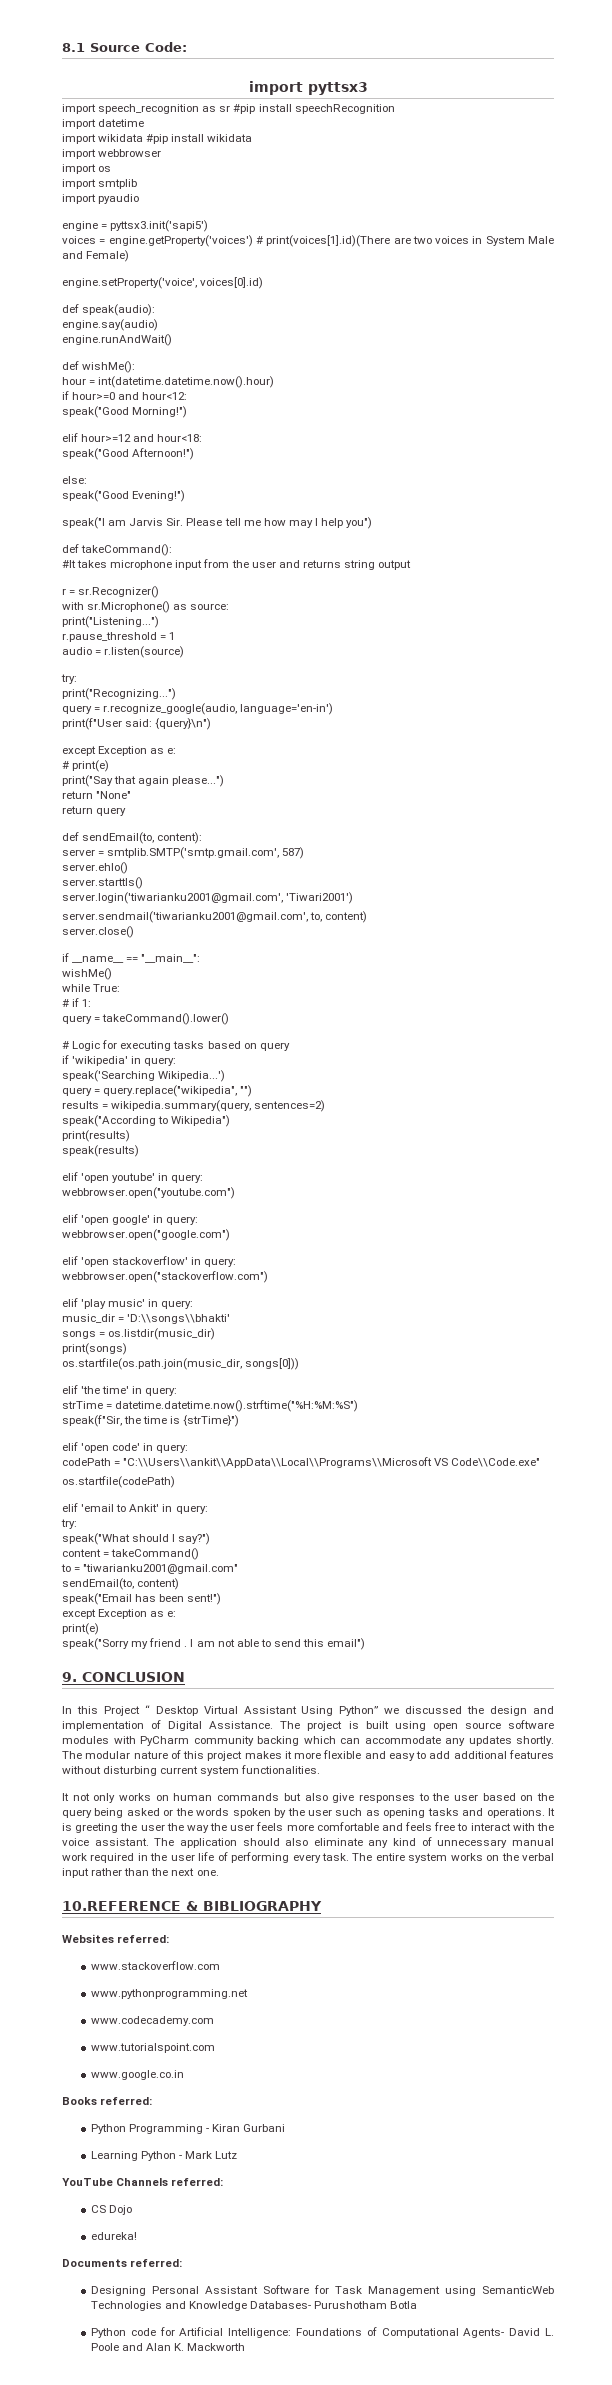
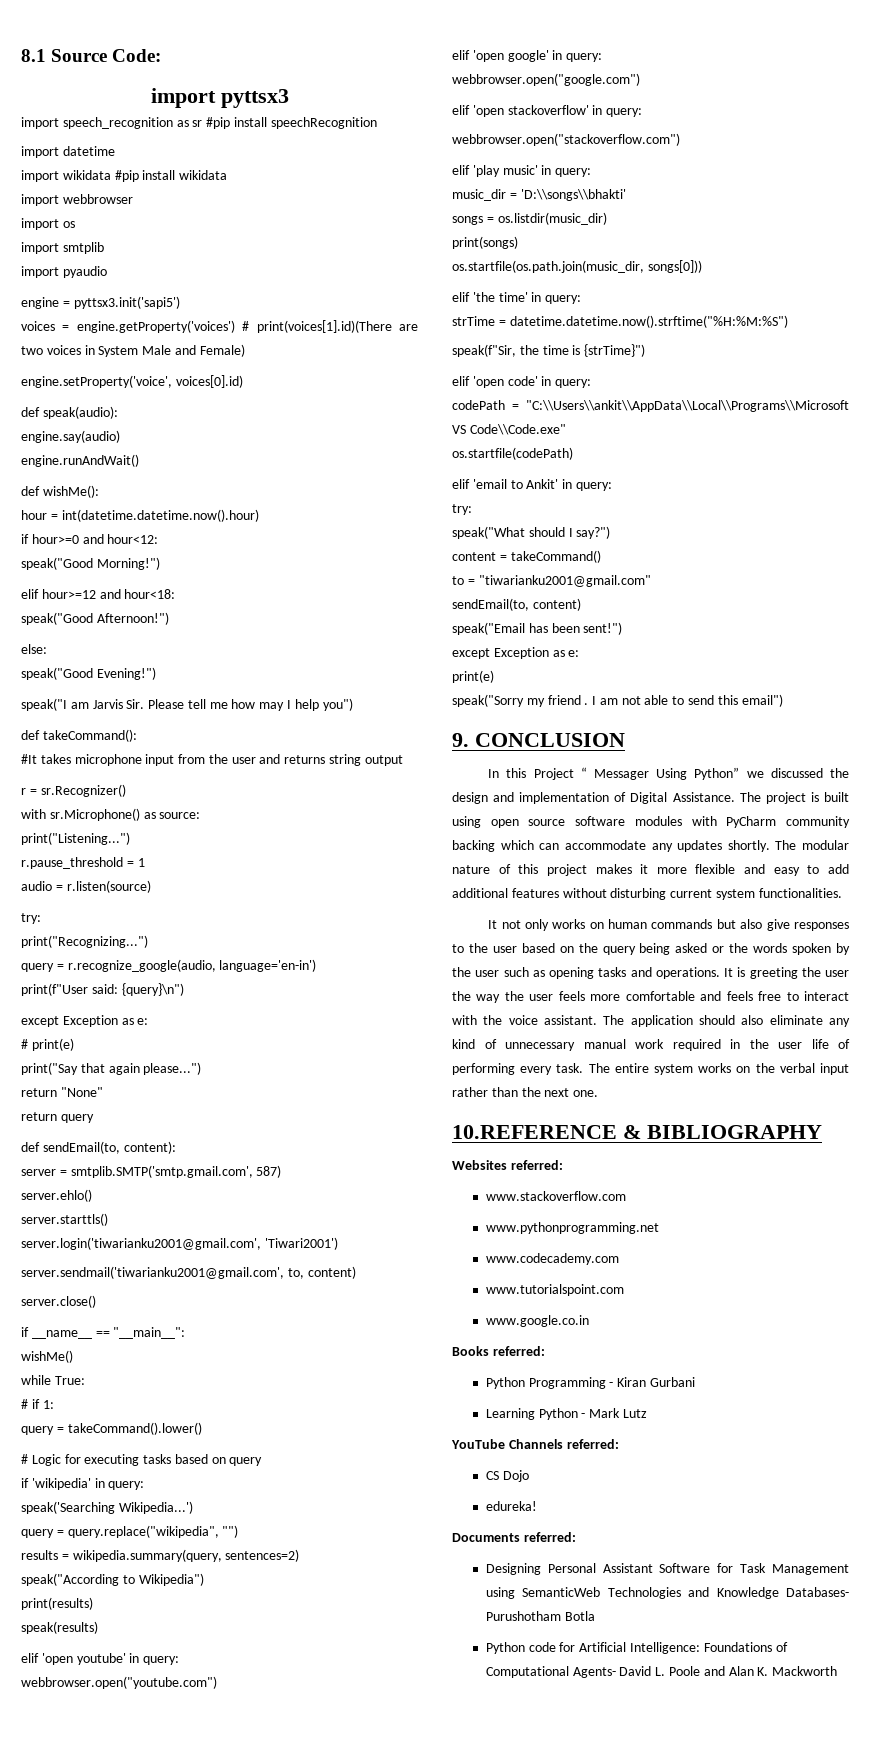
- In this Project “ Desktop Virtual Assistant Using Python” we discussed the design and implementation of Digital Assistance.
+ In this Project “ Messager Using Python” we discussed the design and implementation of Digital Assistance.

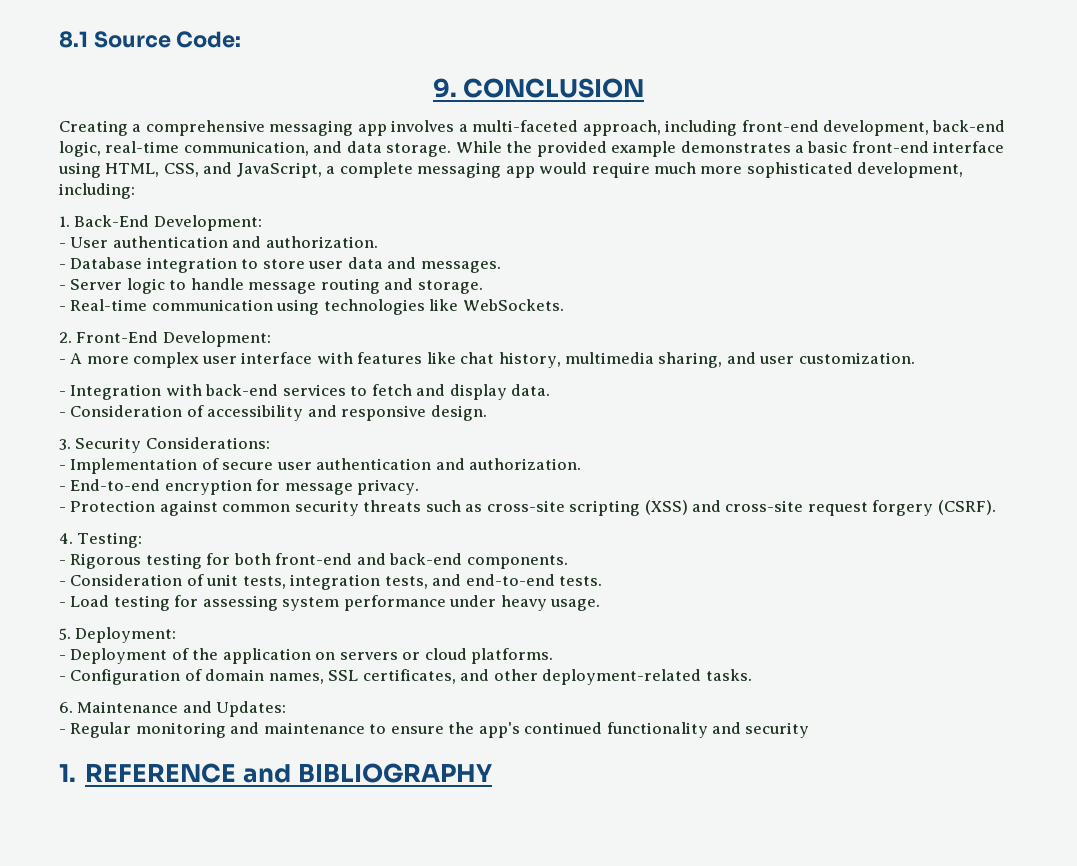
- import pyttsx3
- import speech_recognition as sr #pip install speechRecognition
- import datetime
- import wikidata #pip install wikidata
- import webbrowser
- import os
- import smtplib
- import pyaudio
- engine = pyttsx3.init('sapi5')
- voices = engine.getProperty('voices') # print(voices[1].id)(There are two voices in System Male and Female)
- engine.setProperty('voice', voices[0].id)
- def speak(audio):
- engine.say(audio)
- engine.runAndWait()
- def wishMe():
- hour = int(datetime.datetime.now().hour)
- if hour>=0 and hour<12:
- speak("Good Morning!")
- elif hour>=12 and hour<18:
- speak("Good Afternoon!")
- else:
- speak("Good Evening!")
- speak("I am Jarvis Sir. Please tell me how may I help you")
- def takeCommand():
- #It takes microphone input from the user and returns string output
- r = sr.Recognizer()
- with sr.Microphone() as source:
- print("Listening...")
- r.pause_threshold = 1
- audio = r.listen(source)
- try:
- print("Recognizing...")
- query = r.recognize_google(audio, language='en-in')
- print(f"User said: {query}\n")
- except Exception as e:
- # print(e)
- print("Say that again please...")
- return "None"
- return query
- def sendEmail(to, content):
- server = smtplib.SMTP('smtp.gmail.com', 587)
- server.ehlo()
- server.starttls()
- server.login('tiwarianku2001@gmail.com', 'Tiwari2001')
- server.sendmail('tiwarianku2001@gmail.com', to, content)
- server.close()
- if __name__ == "__main__":
- wishMe()
- while True:
- # if 1:
- query = takeCommand().lower()
- # Logic for executing tasks based on query
- if 'wikipedia' in query:
- speak('Searching Wikipedia...')
- query = query.replace("wikipedia", "")
- results = wikipedia.summary(query, sentences=2)
- speak("According to Wikipedia")
- print(results)
- speak(results)
- elif 'open youtube' in query:
- webbrowser.open("youtube.com")
- elif 'open google' in query:
- webbrowser.open("google.com")
- elif 'open stackoverflow' in query:
- webbrowser.open("stackoverflow.com")
- elif 'play music' in query:
- music_dir = 'D:\\songs\\bhakti'
- songs = os.listdir(music_dir)
- print(songs)
- os.startfile(os.path.join(music_dir, songs[0]))
- elif 'the time' in query:
- strTime = datetime.datetime.now().strftime("%H:%M:%S")
- speak(f"Sir, the time is {strTime}")
- elif 'open code' in query:
- codePath = "C:\\Users\\ankit\\AppData\\Local\\Programs\\Microsoft VS Code\\Code.exe"
- os.startfile(codePath)
- elif 'email to Ankit' in query:
- try:
- speak("What should I say?")
- content = takeCommand()
- to = "tiwarianku2001@gmail.com"
- sendEmail(to, content)
- speak("Email has been sent!")
- except Exception as e:
- print(e)
- speak("Sorry my friend . I am not able to send this email")
  9. CONCLUSION
- In this Project “ Messager Using Python” we discussed the design and implementation of Digital Assistance. The project is built using open source software modules with PyCharm community backing which can accommodate any updates shortly. The modular nature of this project makes it more flexible and easy to add additional features without disturbing current system functionalities.
- It not only works on human commands but also give responses to the user based on the query being asked or the words spoken by the user such as opening tasks and operations. It is greeting the user the way the user feels more comfortable and feels free to interact with the voice assistant. The application should also eliminate any kind of unnecessary manual work required in the user life of performing every task. The entire system works on the verbal input rather than the next one.
- 10.REFERENCE & BIBLIOGRAPHY
- Websites referred:
- www.stackoverflow.com
- www.pythonprogramming.net
- www.codecademy.com
- www.tutorialspoint.com
- www.google.co.in
- Books referred:
- Python Programming - Kiran Gurbani
- Learning Python - Mark Lutz
- YouTube Channels referred:
- CS Dojo
- edureka!
- Documents referred:
- Designing Personal Assistant Software for Task Management using SemanticWeb Technologies and Knowledge Databases- Purushotham Botla
- Python code for Artificial Intelligence: Foundations of Computational Agents- David L. Poole and Alan K. Mackworth
+ Creating a comprehensive messaging app involves a multi-faceted approach, including front-end development, back-end logic, real-time communication, and data storage. While the provided example demonstrates a basic front-end interface using HTML, CSS, and JavaScript, a complete messaging app would require much more sophisticated development, including:
+ 1. Back-End Development:
+ - User authentication and authorization.
+ - Database integration to store user data and messages.
+ - Server logic to handle message routing and storage.
+ - Real-time communication using technologies like WebSockets.
+ 2. Front-End Development:
+ - A more complex user interface with features like chat history, multimedia sharing, and user customization.
+ - Integration with back-end services to fetch and display data.
+ - Consideration of accessibility and responsive design.
+ 3. Security Considerations:
+ - Implementation of secure user authentication and authorization.
+ - End-to-end encryption for message privacy.
+ - Protection against common security threats such as cross-site scripting (XSS) and cross-site request forgery (CSRF).
+ 4. Testing:
+ - Rigorous testing for both front-end and back-end components.
+ - Consideration of unit tests, integration tests, and end-to-end tests.
+ - Load testing for assessing system performance under heavy usage.
+ 5. Deployment:
+ - Deployment of the application on servers or cloud platforms.
+ - Configuration of domain names, SSL certificates, and other deployment-related tasks.
+ 6. Maintenance and Updates:
+ - Regular monitoring and maintenance to ensure the app's continued functionality and security
+ 1. REFERENCE and BIBLIOGRAPHY

